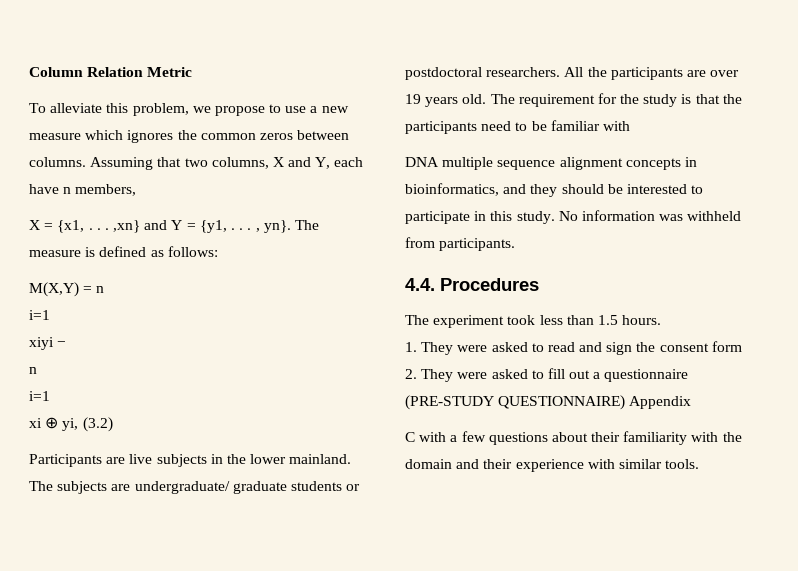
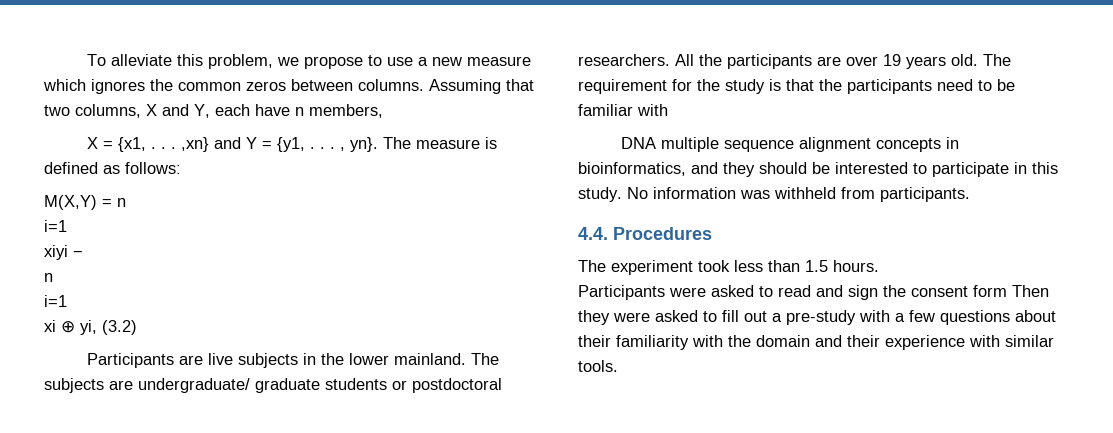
- Column Relation Metric
- 1. They were asked to read and sign the consent form 2. They were asked to fill out a questionnaire (PRE-STUDY QUESTIONNAIRE) Appendix
- C with a few questions about their familiarity with the domain and their experience with similar tools.
+ Participants were asked to read and sign the consent form Then they were asked to fill out a pre-study with a few questions about their familiarity with the domain and their experience with similar tools.

